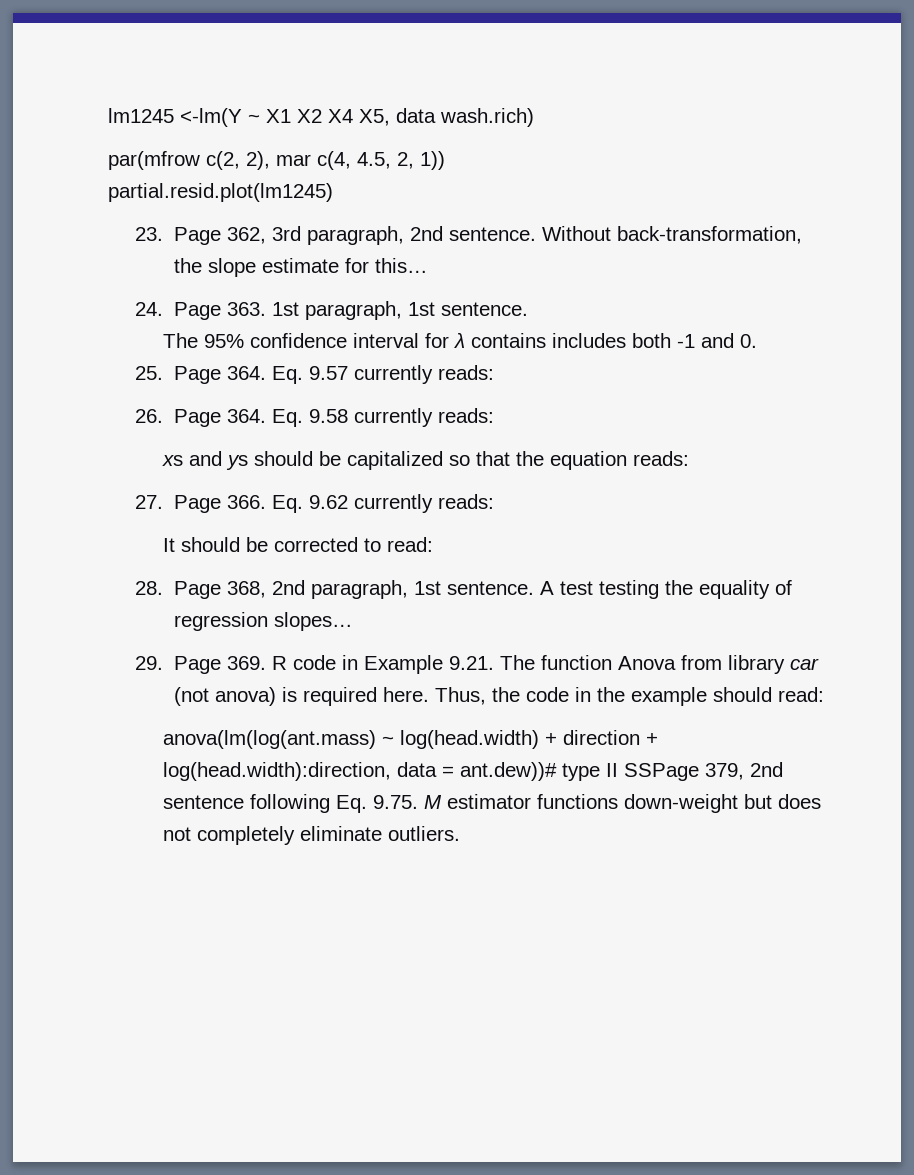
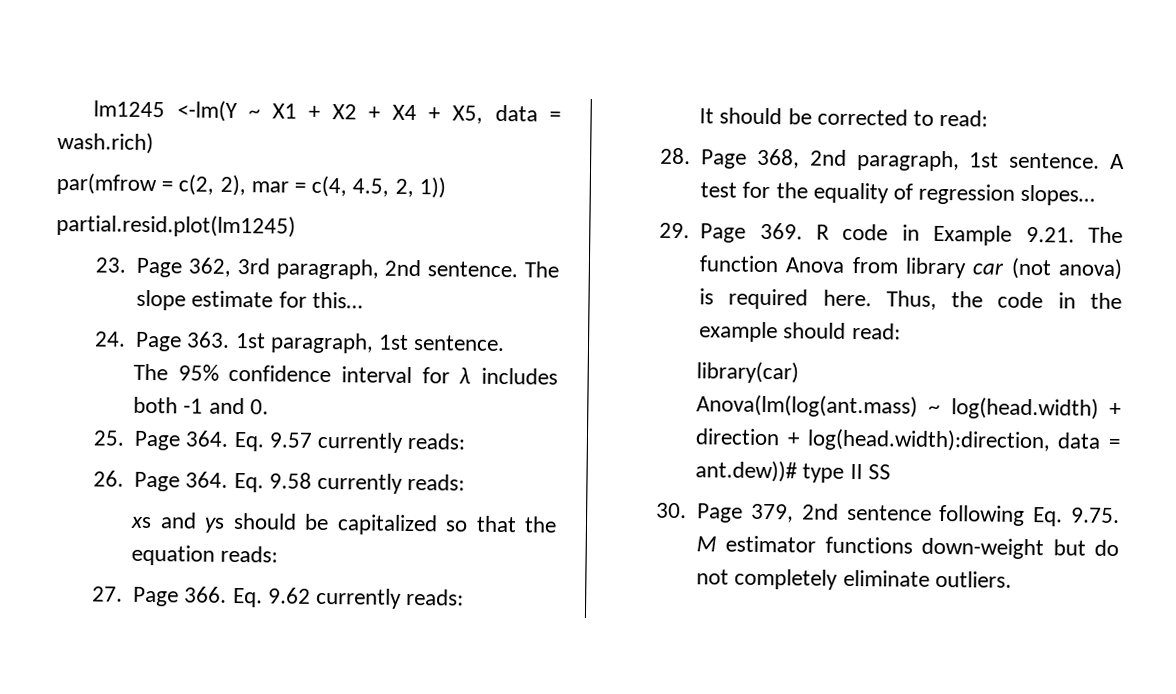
- lm1245 <-lm(Y ~ X1 X2 X4 X5, data wash.rich)
+ lm1245 <-lm(Y ~ X1 + X2 + X4 + X5, data = wash.rich)
- par(mfrow c(2, 2), mar c(4, 4.5, 2, 1))
+ par(mfrow = c(2, 2), mar = c(4, 4.5, 2, 1))
- Without back-transformation, the slope estimate for this…
+ The slope estimate for this…
- The 95% confidence interval for λ contains includes both -1 and 0.
+ The 95% confidence interval for λ includes both -1 and 0.
- A test testing the equality of regression slopes…
+ A test for the equality of regression slopes…
- anova(lm(log(ant.mass) ~ log(head.width) + direction + log(head.width):direction, data = ant.dew))# type II SSPage 379, 2nd sentence following Eq. 9.75. M estimator functions down-weight but does not completely eliminate outliers.
+ library(car)
+ Anova(lm(log(ant.mass) ~ log(head.width) + direction + log(head.width):direction, data = ant.dew))# type II SS
+ 30. Page 379, 2nd sentence following Eq. 9.75. M estimator functions down-weight but do not completely eliminate outliers.

